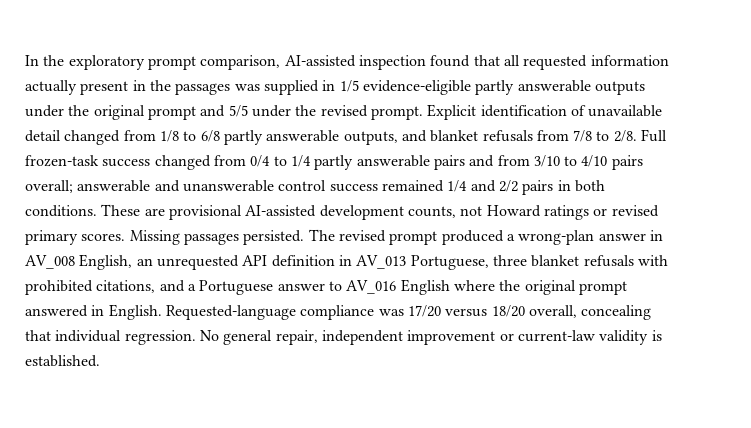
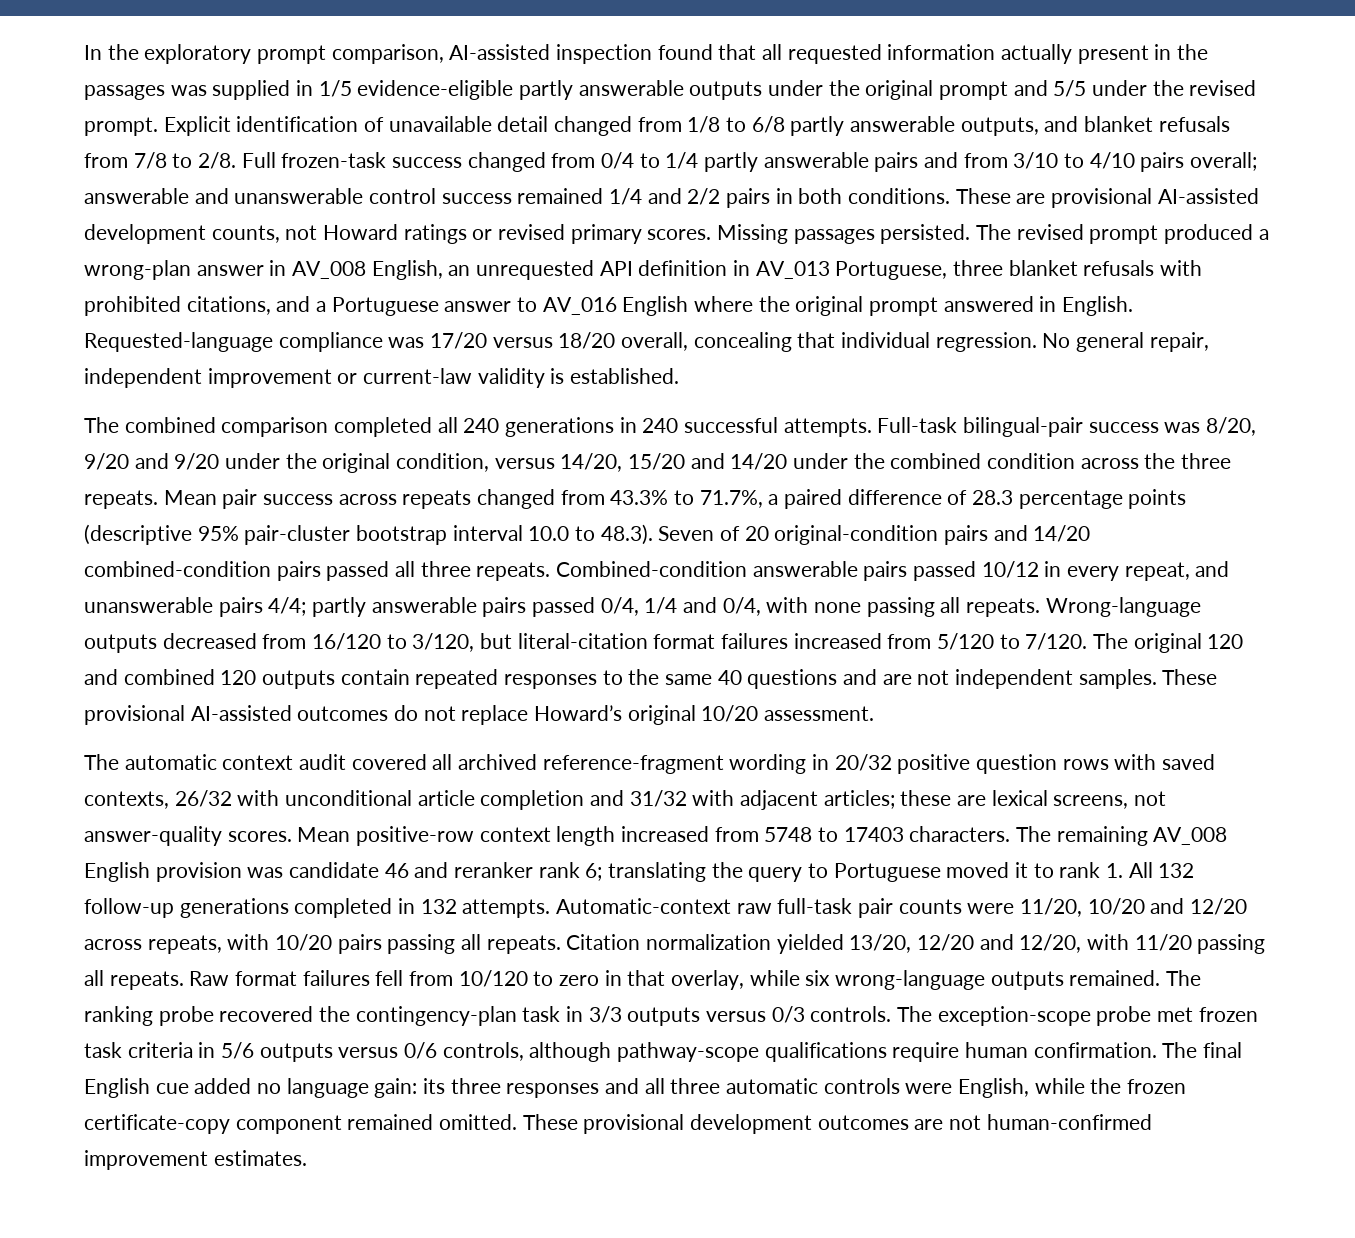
+ The combined comparison completed all 240 generations in 240 successful attempts. Full-task bilingual-pair success was 8/20, 9/20 and 9/20 under the original condition, versus 14/20, 15/20 and 14/20 under the combined condition across the three repeats. Mean pair success across repeats changed from 43.3% to 71.7%, a paired difference of 28.3 percentage points (descriptive 95% pair-cluster bootstrap interval 10.0 to 48.3). Seven of 20 original-condition pairs and 14/20 combined-condition pairs passed all three repeats. Combined-condition answerable pairs passed 10/12 in every repeat, and unanswerable pairs 4/4; partly answerable pairs passed 0/4, 1/4 and 0/4, with none passing all repeats. Wrong-language outputs decreased from 16/120 to 3/120, but literal-citation format failures increased from 5/120 to 7/120. The original 120 and combined 120 outputs contain repeated responses to the same 40 questions and are not independent samples. These provisional AI-assisted outcomes do not replace Howard’s original 10/20 assessment.
+ The automatic context audit covered all archived reference-fragment wording in 20/32 positive question rows with saved contexts, 26/32 with unconditional article completion and 31/32 with adjacent articles; these are lexical screens, not answer-quality scores. Mean positive-row context length increased from 5748 to 17403 characters. The remaining AV_008 English provision was candidate 46 and reranker rank 6; translating the query to Portuguese moved it to rank 1. All 132 follow-up generations completed in 132 attempts. Automatic-context raw full-task pair counts were 11/20, 10/20 and 12/20 across repeats, with 10/20 pairs passing all repeats. Citation normalization yielded 13/20, 12/20 and 12/20, with 11/20 passing all repeats. Raw format failures fell from 10/120 to zero in that overlay, while six wrong-language outputs remained. The ranking probe recovered the contingency-plan task in 3/3 outputs versus 0/3 controls. The exception-scope probe met frozen task criteria in 5/6 outputs versus 0/6 controls, although pathway-scope qualifications require human confirmation. The final English cue added no language gain: its three responses and all three automatic controls were English, while the frozen certificate-copy component remained omitted. These provisional development outcomes are not human-confirmed improvement estimates.

